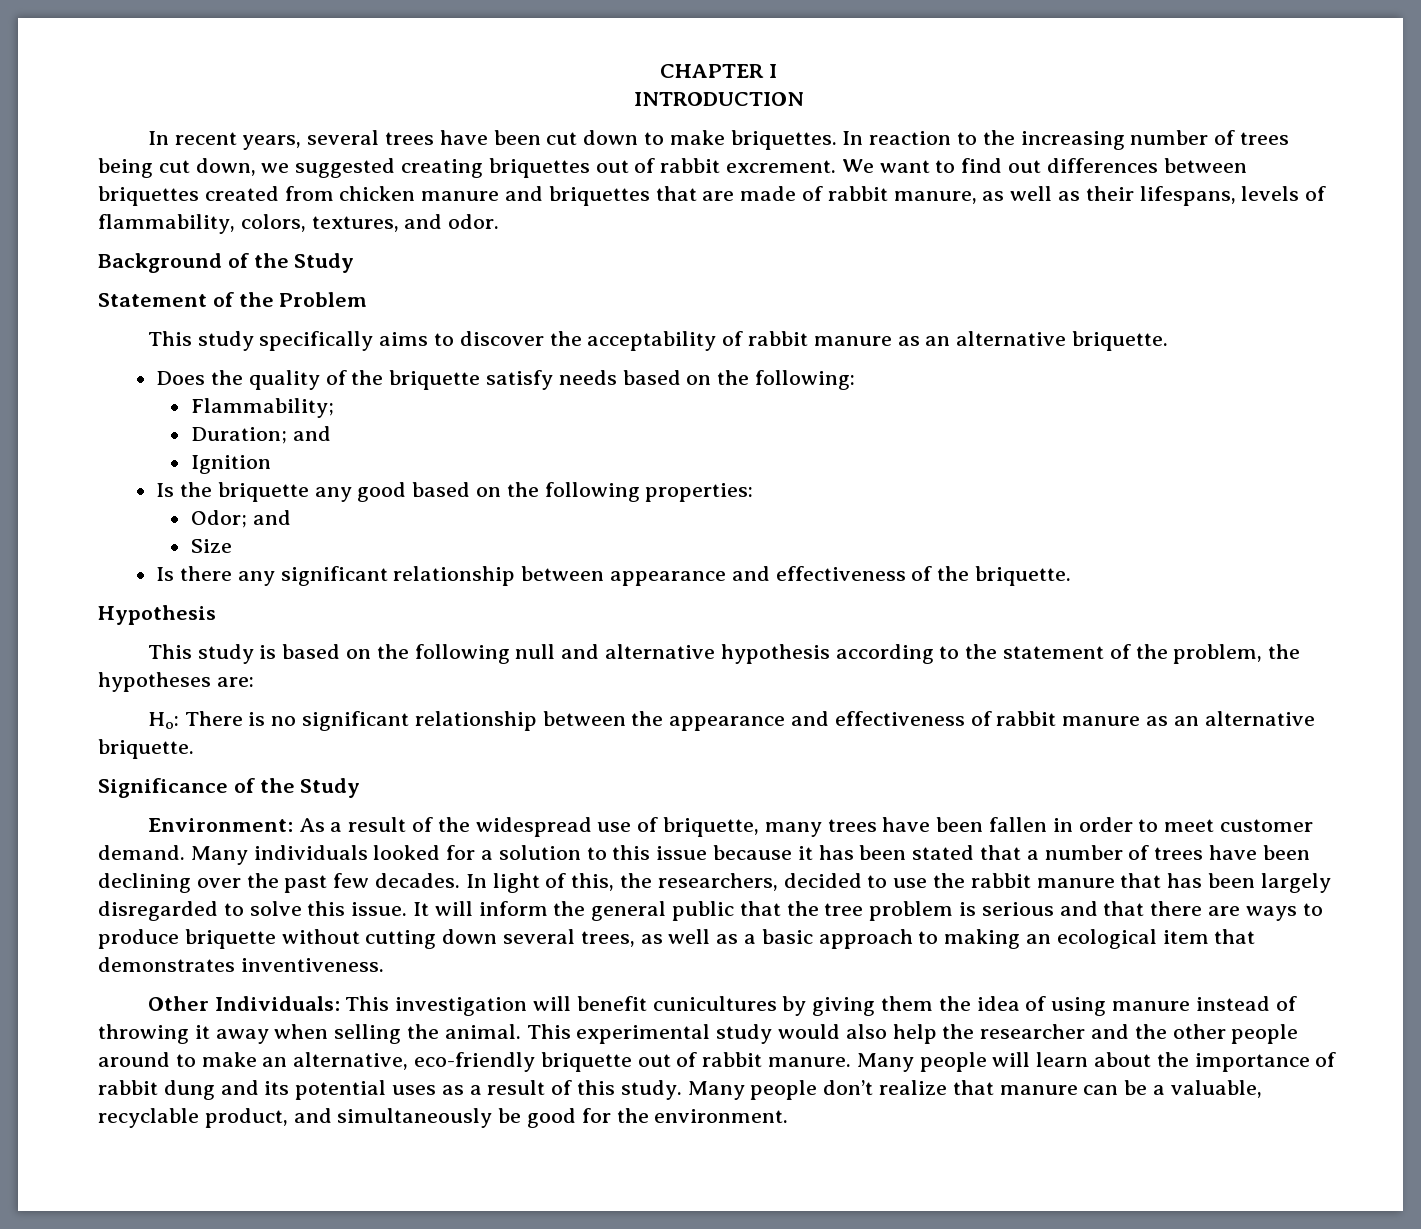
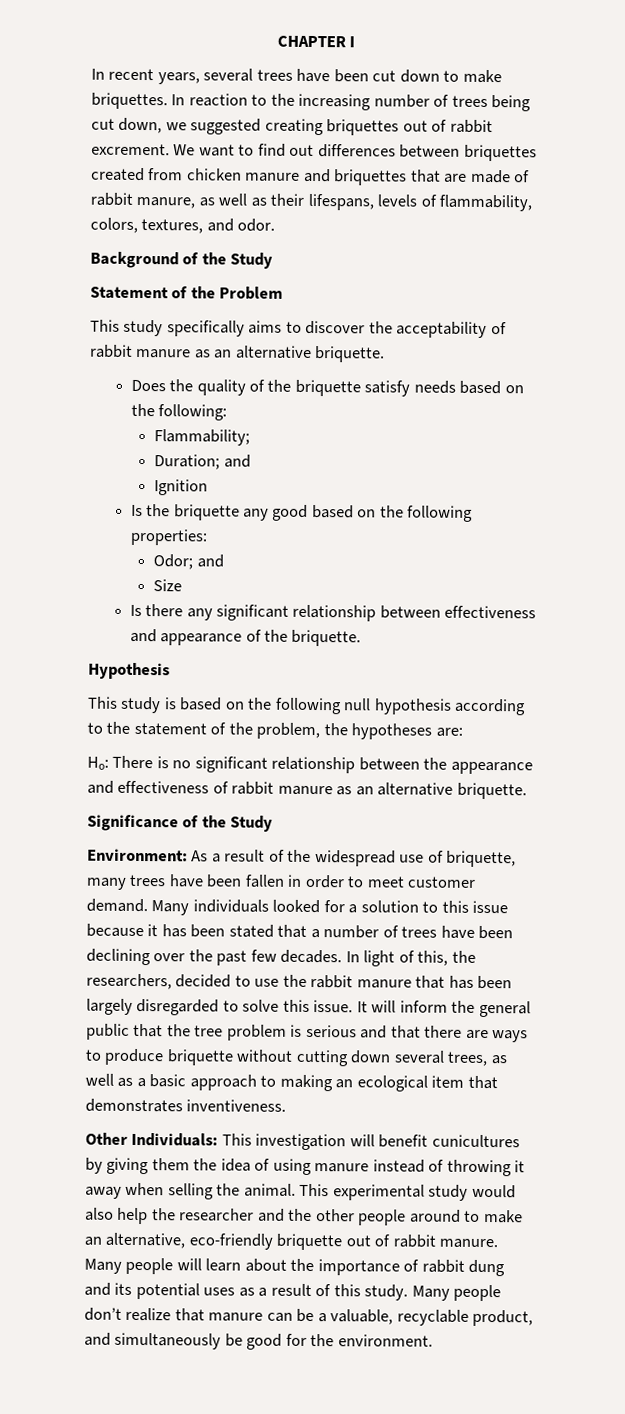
- INTRODUCTION
- Is there any significant relationship between appearance and effectiveness of the briquette.
+ Is there any significant relationship between effectiveness and appearance of the briquette.
- This study is based on the following null and alternative hypothesis according to the statement of the problem, the hypotheses are:
+ This study is based on the following null hypothesis according to the statement of the problem, the hypotheses are:

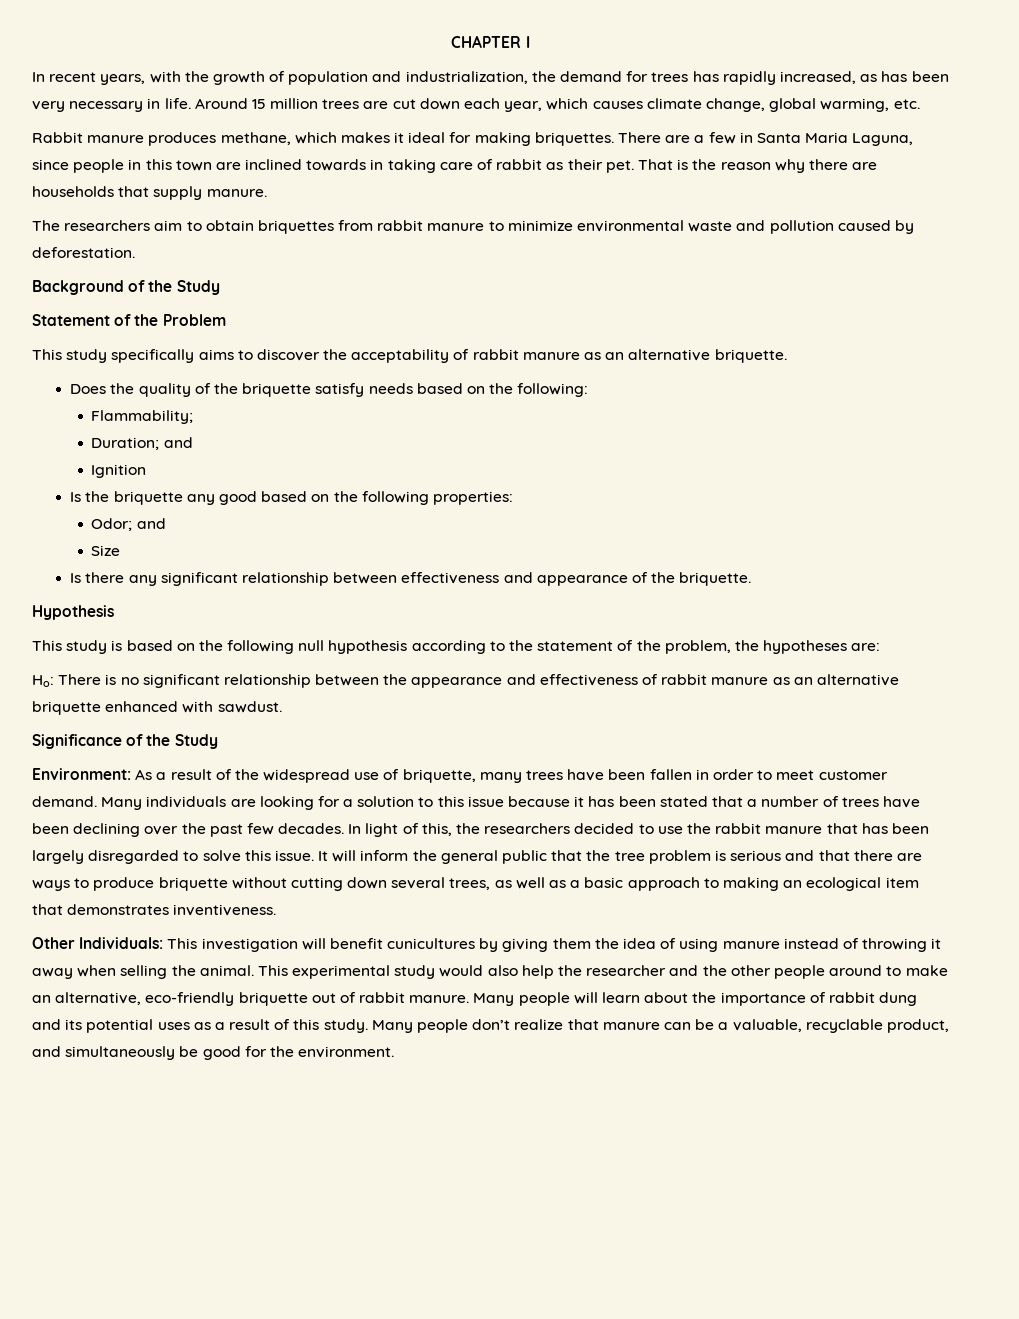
- In recent years, several trees have been cut down to make briquettes. In reaction to the increasing number of trees being cut down, we suggested creating briquettes out of rabbit excrement. We want to find out differences between briquettes created from chicken manure and briquettes that are made of rabbit manure, as well as their lifespans, levels of flammability, colors, textures, and odor.
+ In recent years, with the growth of population and industrialization, the demand for trees has rapidly increased, as has been very necessary in life. Around 15 million trees are cut down each year, which causes climate change, global warming, etc.
+ Rabbit manure produces methane, which makes it ideal for making briquettes. There are a few in Santa Maria Laguna, since people in this town are inclined towards in taking care of rabbit as their pet. That is the reason why there are households that supply manure.
+ The researchers aim to obtain briquettes from rabbit manure to minimize environmental waste and pollution caused by deforestation.
- Ho: There is no significant relationship between the appearance and effectiveness of rabbit manure as an alternative briquette.
+ Ho: There is no significant relationship between the appearance and effectiveness of rabbit manure as an alternative briquette enhanced with sawdust.
- Many individuals looked for a solution to this issue because it has been stated that a number of trees have been declining over the past few decades.
+ Many individuals are looking for a solution to this issue because it has been stated that a number of trees have been declining over the past few decades.
- In light of this, the researchers, decided to use the rabbit manure that has been largely disregarded to solve this issue.
+ In light of this, the researchers decided to use the rabbit manure that has been largely disregarded to solve this issue.

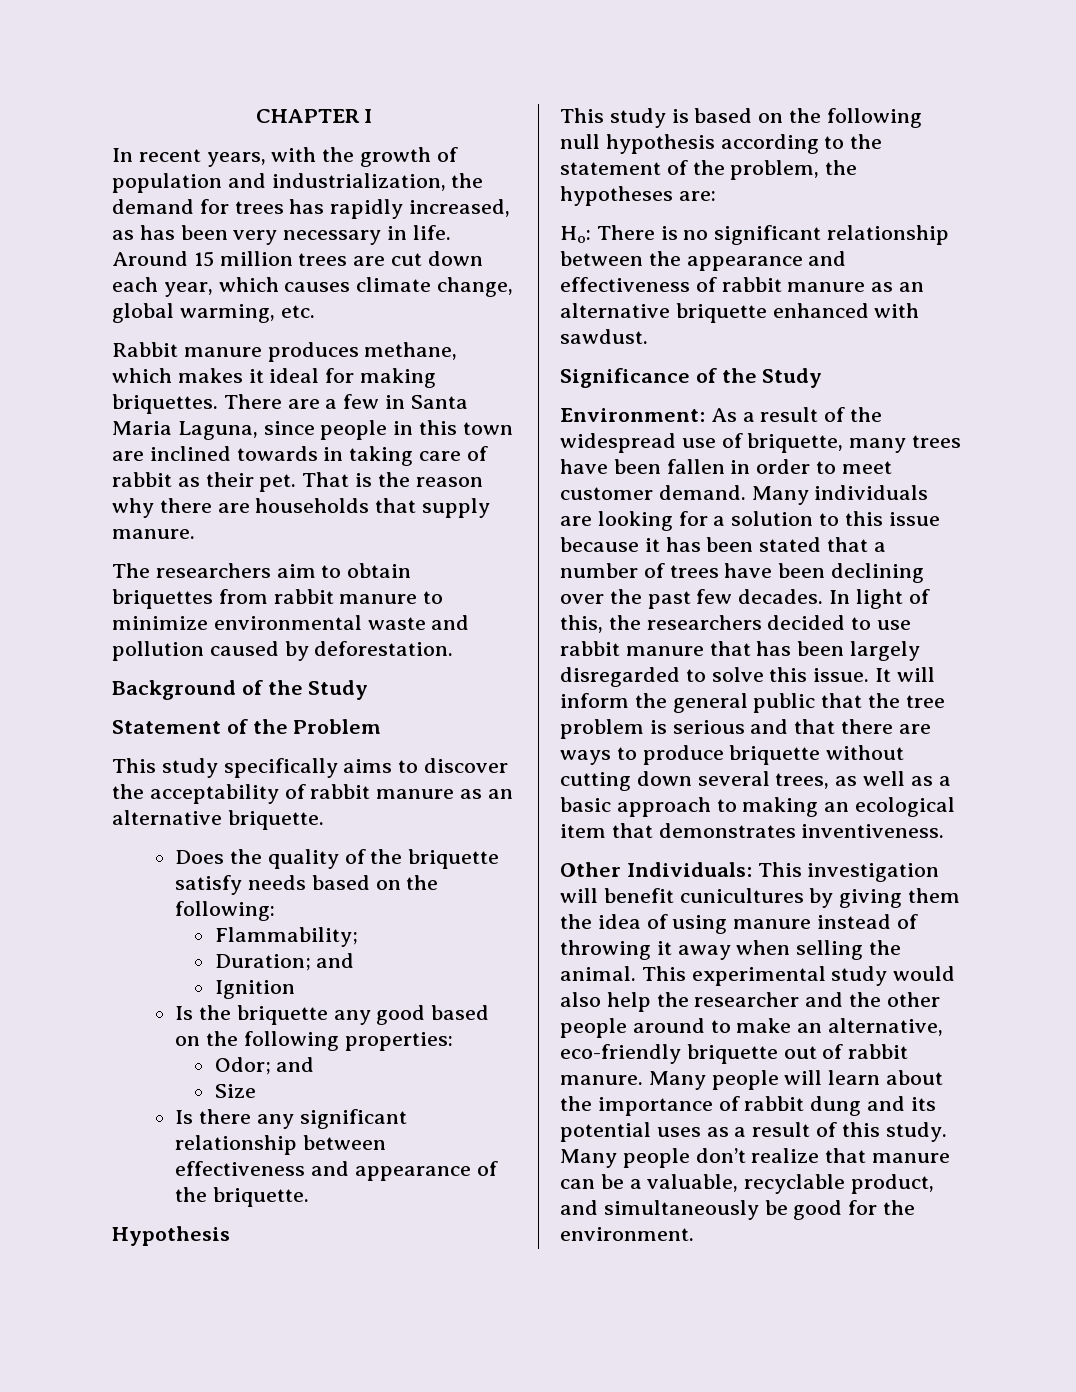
- In light of this, the researchers decided to use the rabbit manure that has been largely disregarded to solve this issue.
+ In light of this, the researchers decided to use rabbit manure that has been largely disregarded to solve this issue.

